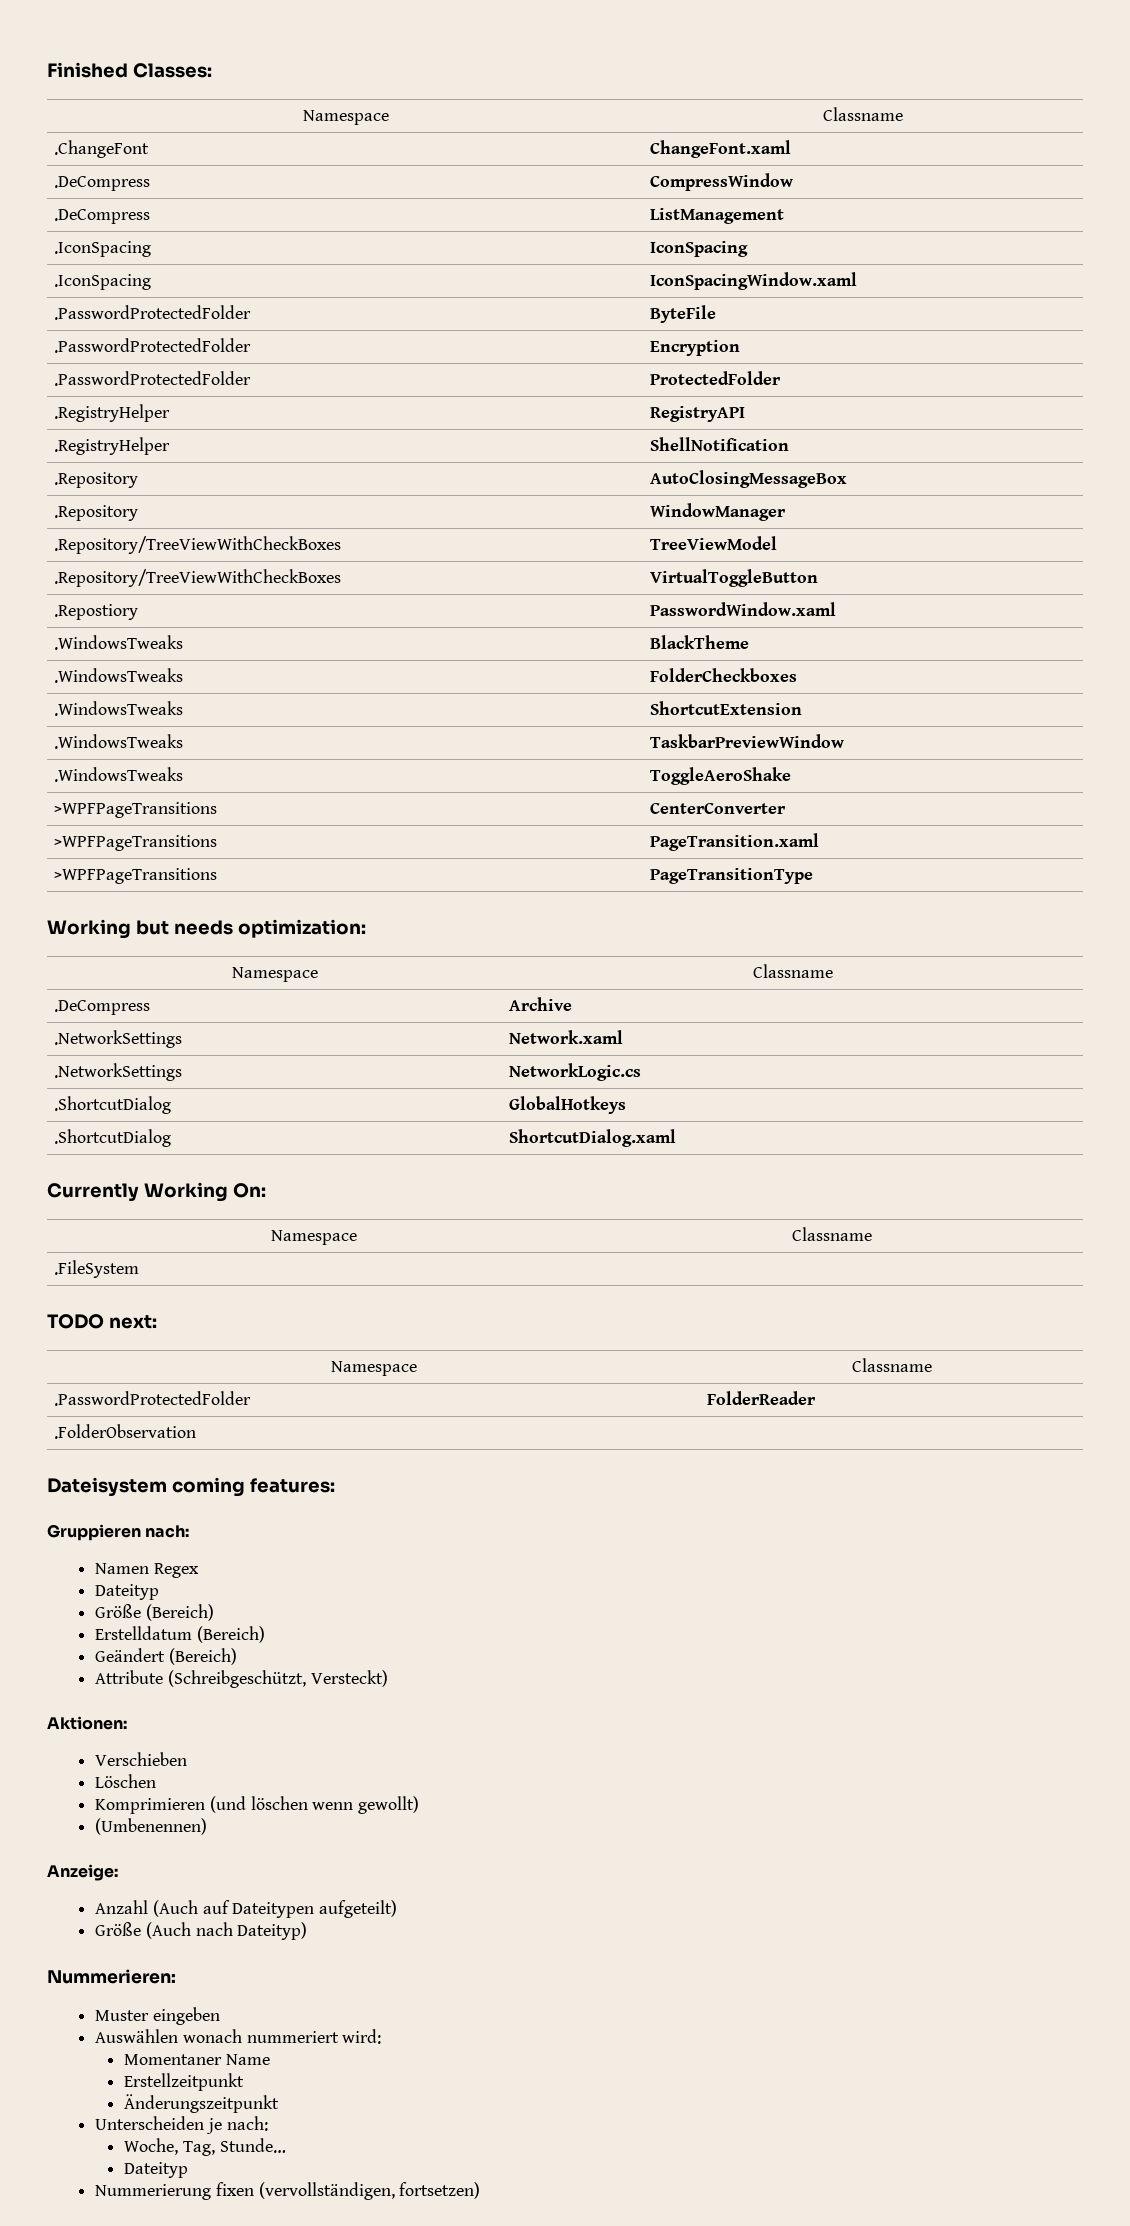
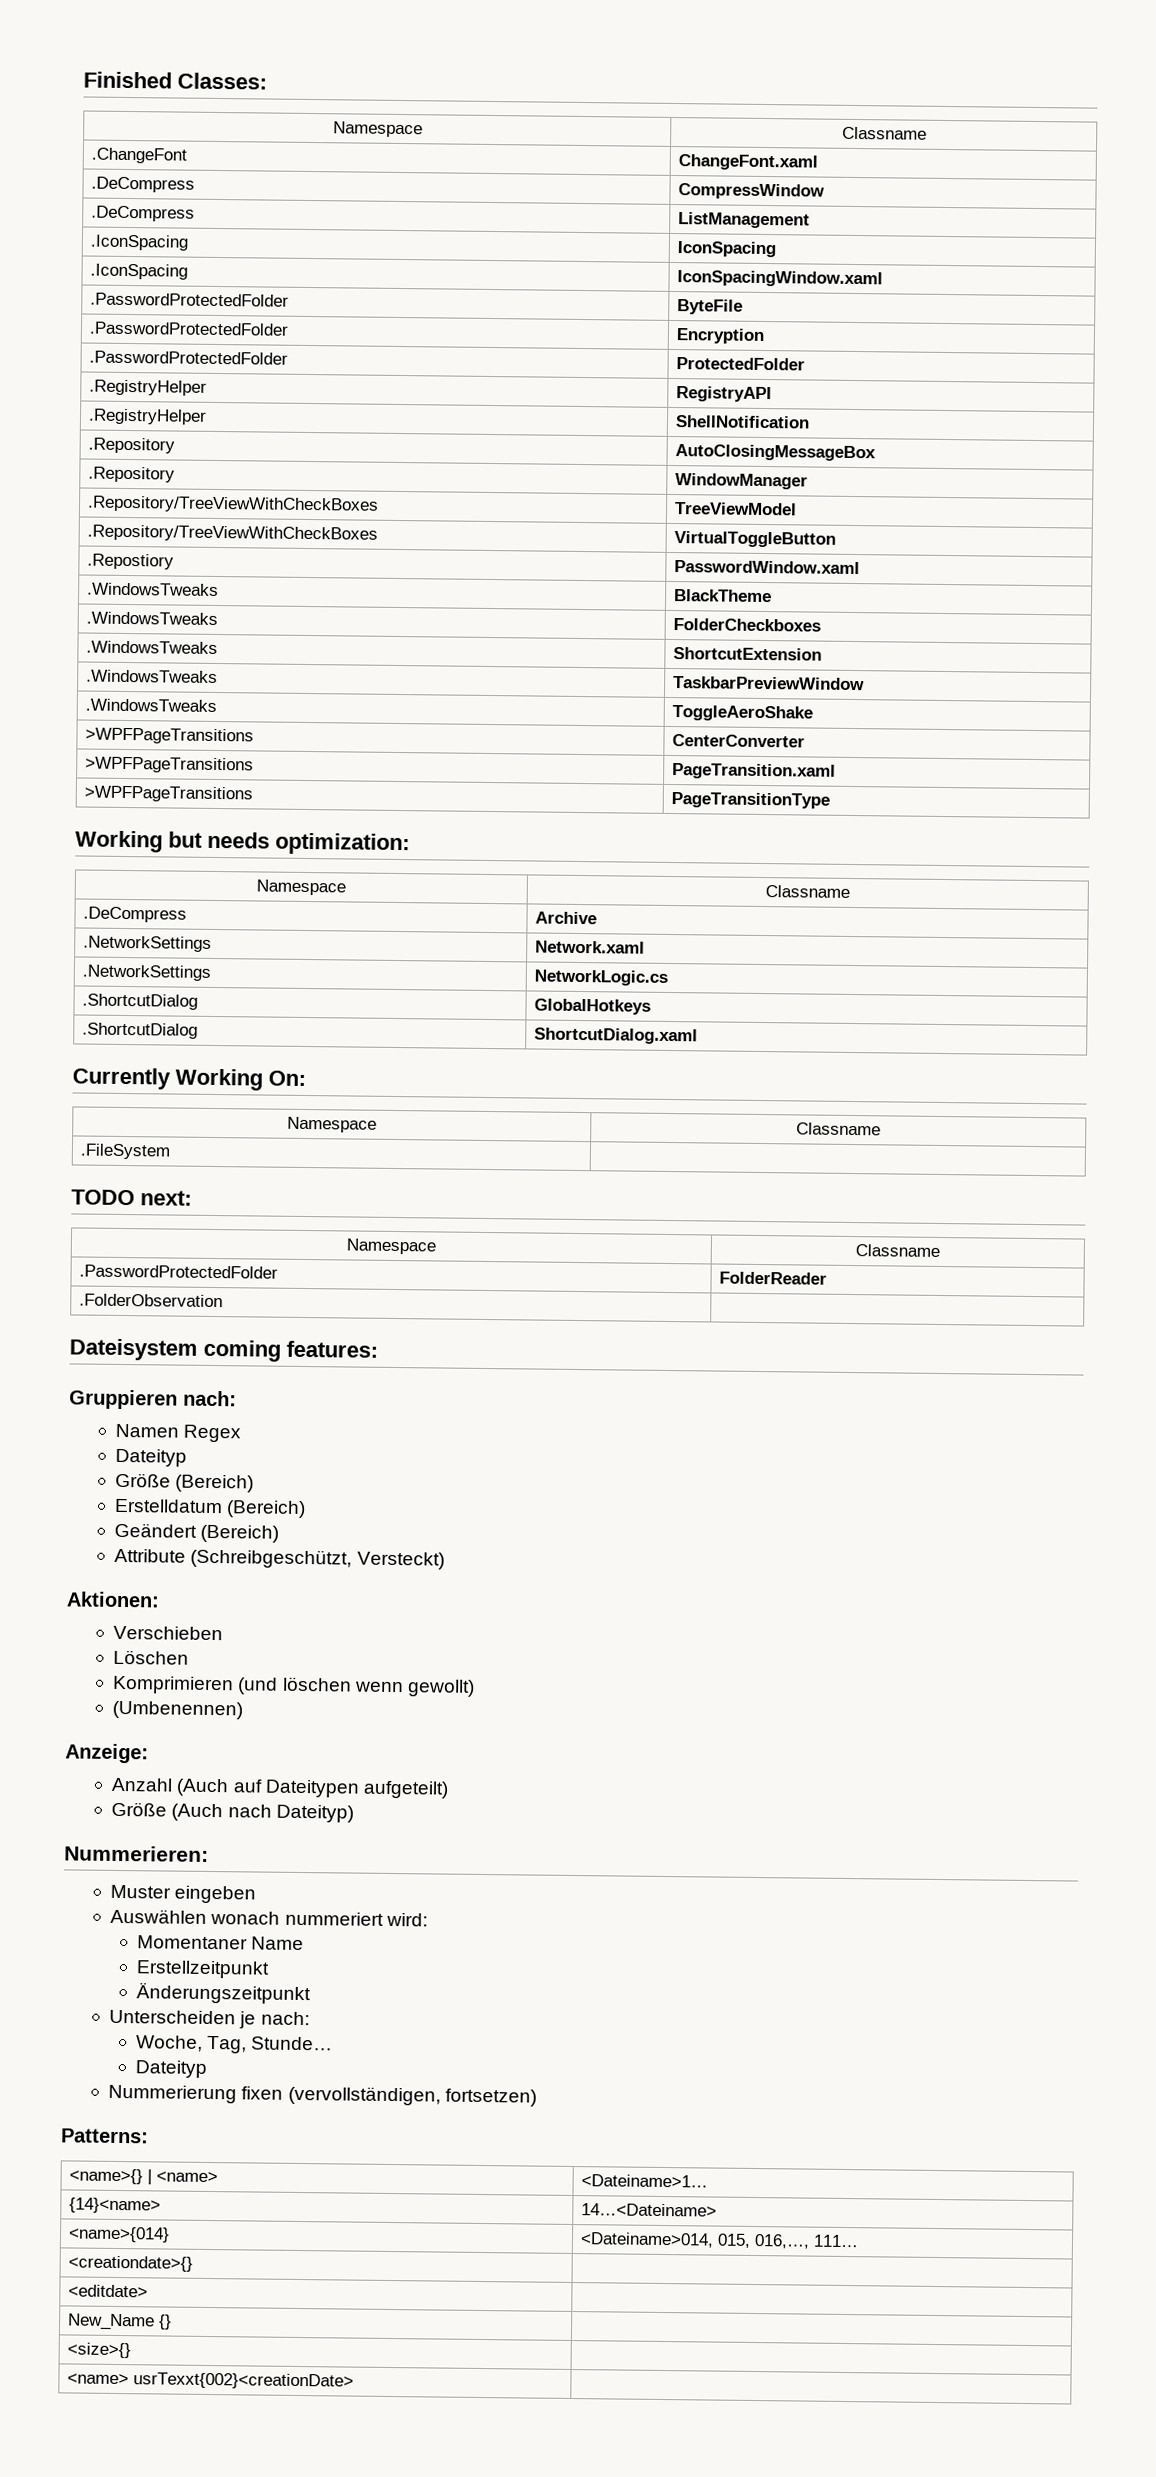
+ Patterns:
+ <name>{} | <name> | <Dateiname>1…
+ {14}<name> | 14…<Dateiname>
+ <name>{014} | <Dateiname>014, 015, 016,…, 111…
+ <creationdate>{} |
+ <editdate> |
+ New_Name {} |
+ <size>{} |
+ <name> usrTexxt{002}<creationDate> |

